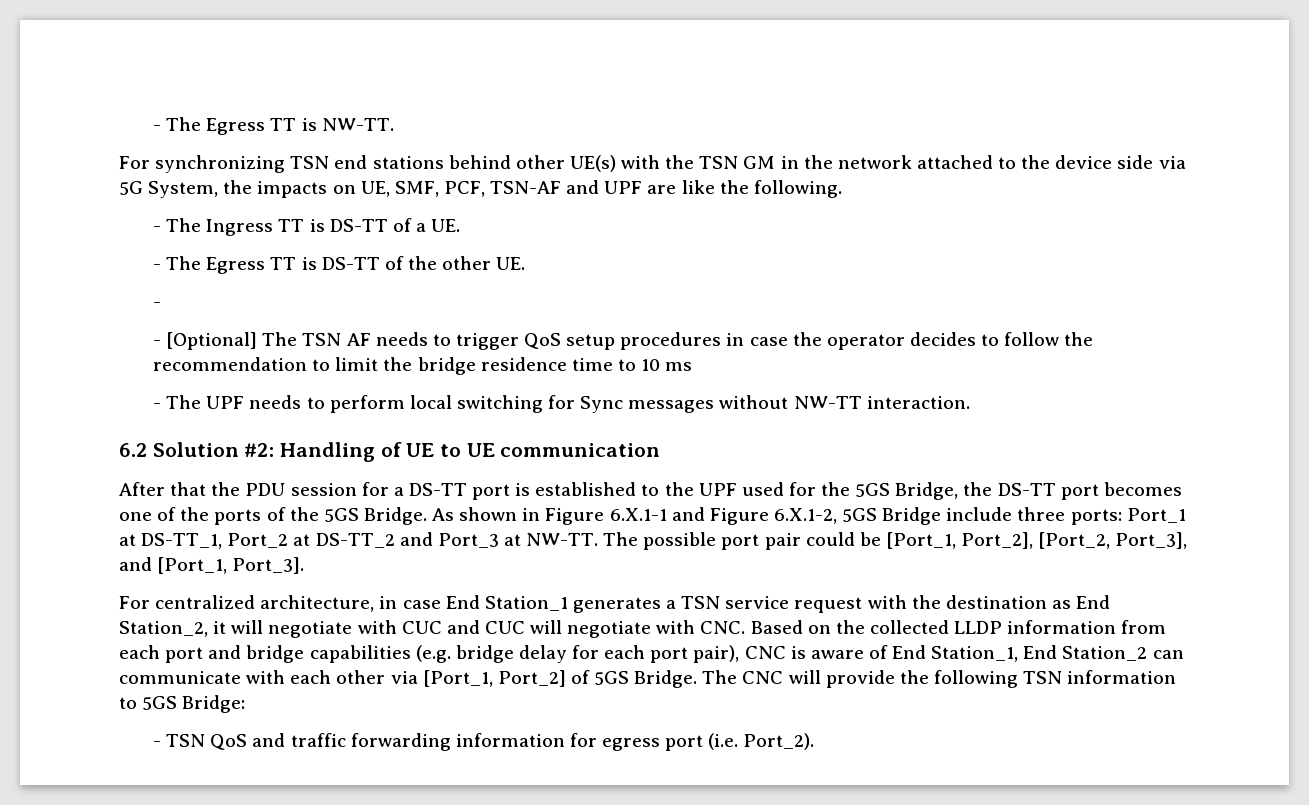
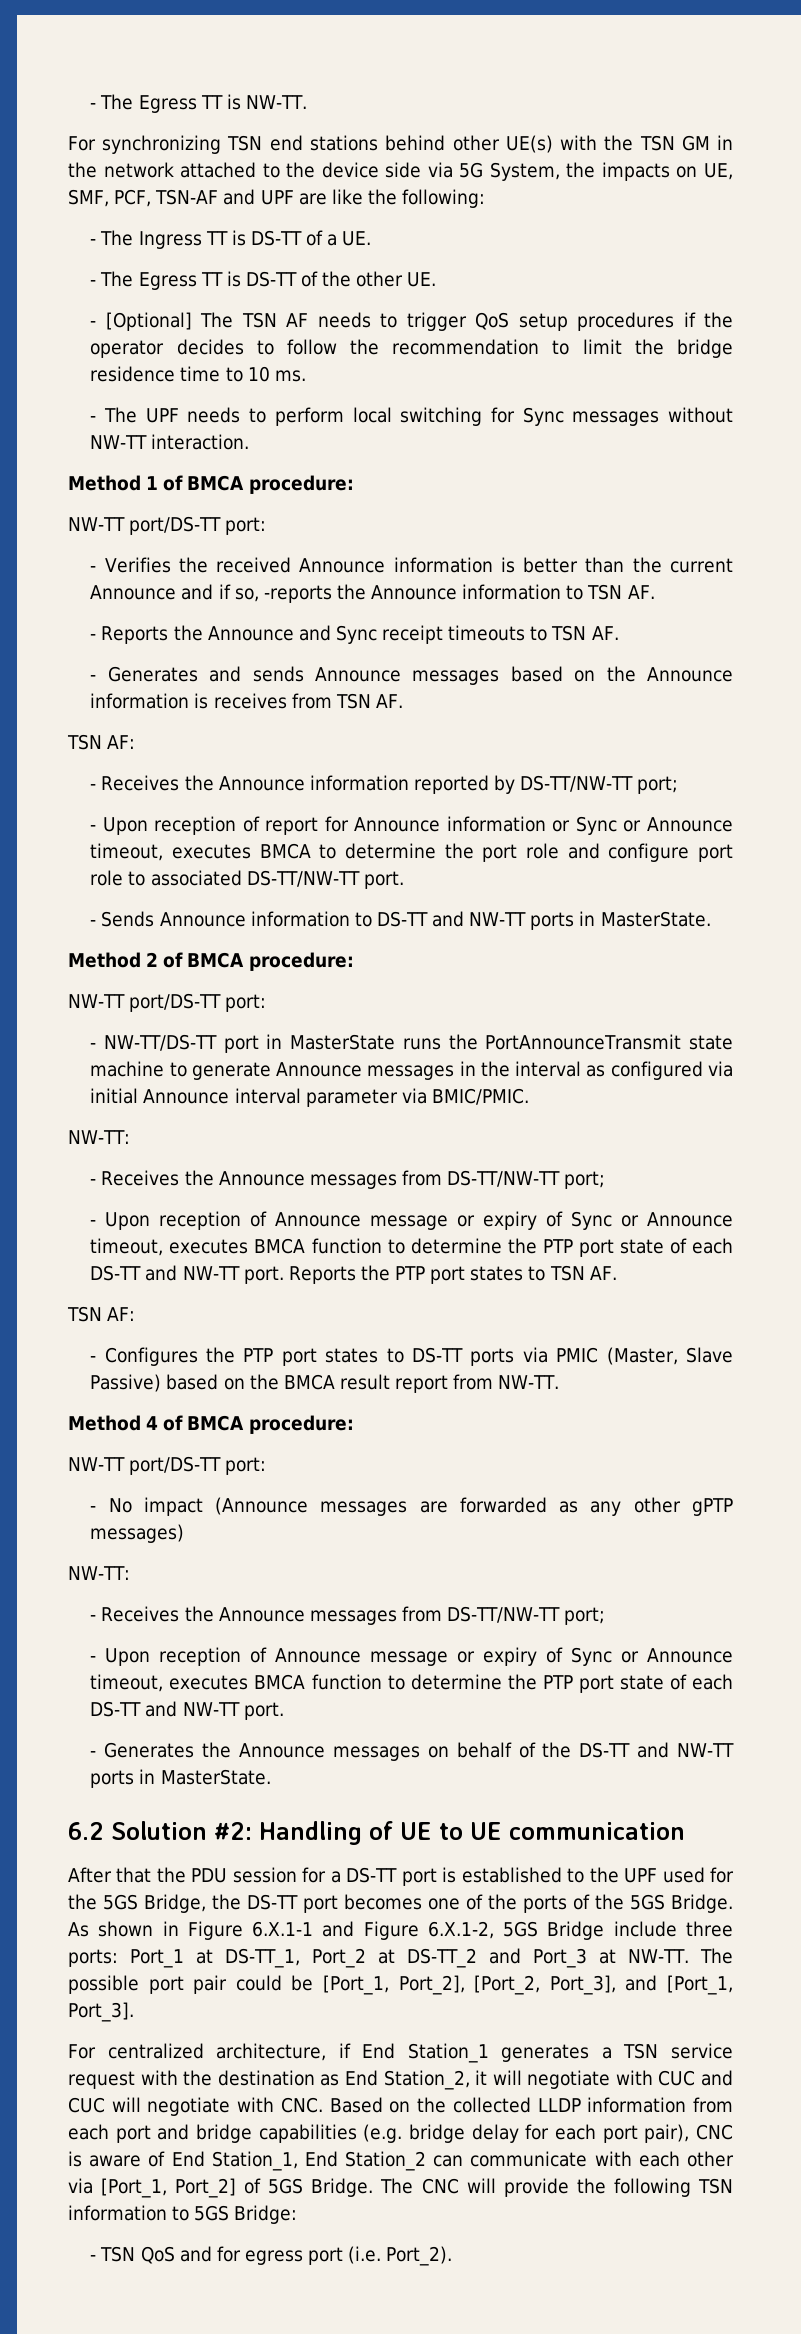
- For synchronizing TSN end stations behind other UE(s) with the TSN GM in the network attached to the device side via 5G System, the impacts on UE, SMF, PCF, TSN-AF and UPF are like the following.
+ For synchronizing TSN end stations behind other UE(s) with the TSN GM in the network attached to the device side via 5G System, the impacts on UE, SMF, PCF, TSN-AF and UPF are like the following:
  - The Egress TT is DS-TT of the other UE.
- -
- - [Optional] The TSN AF needs to trigger QoS setup procedures in case the operator decides to follow the recommendation to limit the bridge residence time to 10 ms
+ - [Optional] The TSN AF needs to trigger QoS setup procedures if the operator decides to follow the recommendation to limit the bridge residence time to 10 ms.
+ Method 1 of BMCA procedure:
+ NW-TT port/DS-TT port:
+ - Verifies the received Announce information is better than the current Announce and if so, -reports the Announce information to TSN AF.
+ - Reports the Announce and Sync receipt timeouts to TSN AF.
+ - Generates and sends Announce messages based on the Announce information is receives from TSN AF.
+ TSN AF:
+ - Receives the Announce information reported by DS-TT/NW-TT port;
+ - Upon reception of report for Announce information or Sync or Announce timeout, executes BMCA to determine the port role and configure port role to associated DS-TT/NW-TT port.
+ - Sends Announce information to DS-TT and NW-TT ports in MasterState.
+ Method 2 of BMCA procedure:
+ NW-TT port/DS-TT port:
+ - NW-TT/DS-TT port in MasterState runs the PortAnnounceTransmit state machine to generate Announce messages in the interval as configured via initial Announce interval parameter via BMIC/PMIC.
+ NW-TT:
+ - Receives the Announce messages from DS-TT/NW-TT port;
+ - Upon reception of Announce message or expiry of Sync or Announce timeout, executes BMCA function to determine the PTP port state of each DS-TT and NW-TT port. Reports the PTP port states to TSN AF.
+ TSN AF:
+ - Configures the PTP port states to DS-TT ports via PMIC (Master, Slave Passive) based on the BMCA result report from NW-TT.
+ Method 4 of BMCA procedure:
+ NW-TT port/DS-TT port:
+ - No impact (Announce messages are forwarded as any other gPTP messages)
+ NW-TT:
+ - Receives the Announce messages from DS-TT/NW-TT port;
+ - Upon reception of Announce message or expiry of Sync or Announce timeout, executes BMCA function to determine the PTP port state of each DS-TT and NW-TT port.
+ - Generates the Announce messages on behalf of the DS-TT and NW-TT ports in MasterState.
- For centralized architecture, in case End Station_1 generates a TSN service request with the destination as End Station_2, it will negotiate with CUC and CUC will negotiate with CNC. Based on the collected LLDP information from each port and bridge capabilities (e.g. bridge delay for each port pair), CNC is aware of End Station_1, End Station_2 can communicate with each other via [Port_1, Port_2] of 5GS Bridge.
+ For centralized architecture, if End Station_1 generates a TSN service request with the destination as End Station_2, it will negotiate with CUC and CUC will negotiate with CNC. Based on the collected LLDP information from each port and bridge capabilities (e.g. bridge delay for each port pair), CNC is aware of End Station_1, End Station_2 can communicate with each other via [Port_1, Port_2] of 5GS Bridge.
- - TSN QoS and traffic forwarding information for egress port (i.e. Port_2).
+ - TSN QoS and for egress port (i.e. Port_2).

